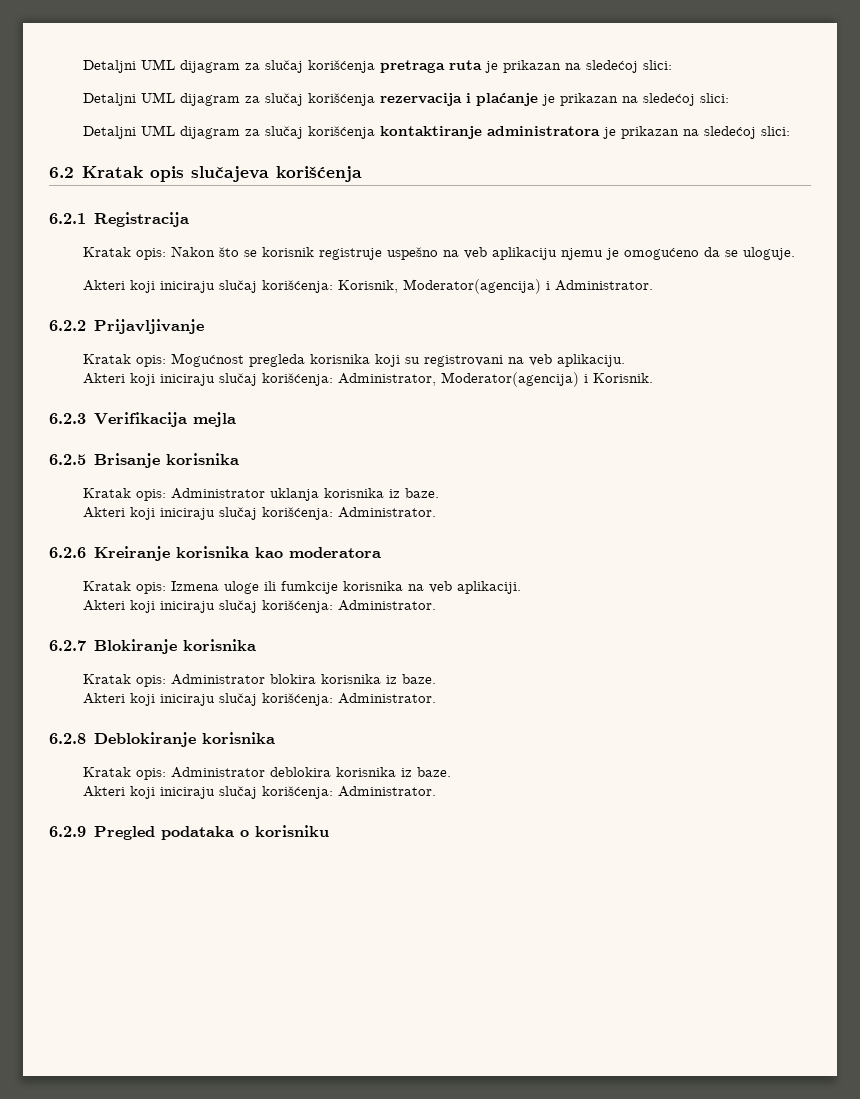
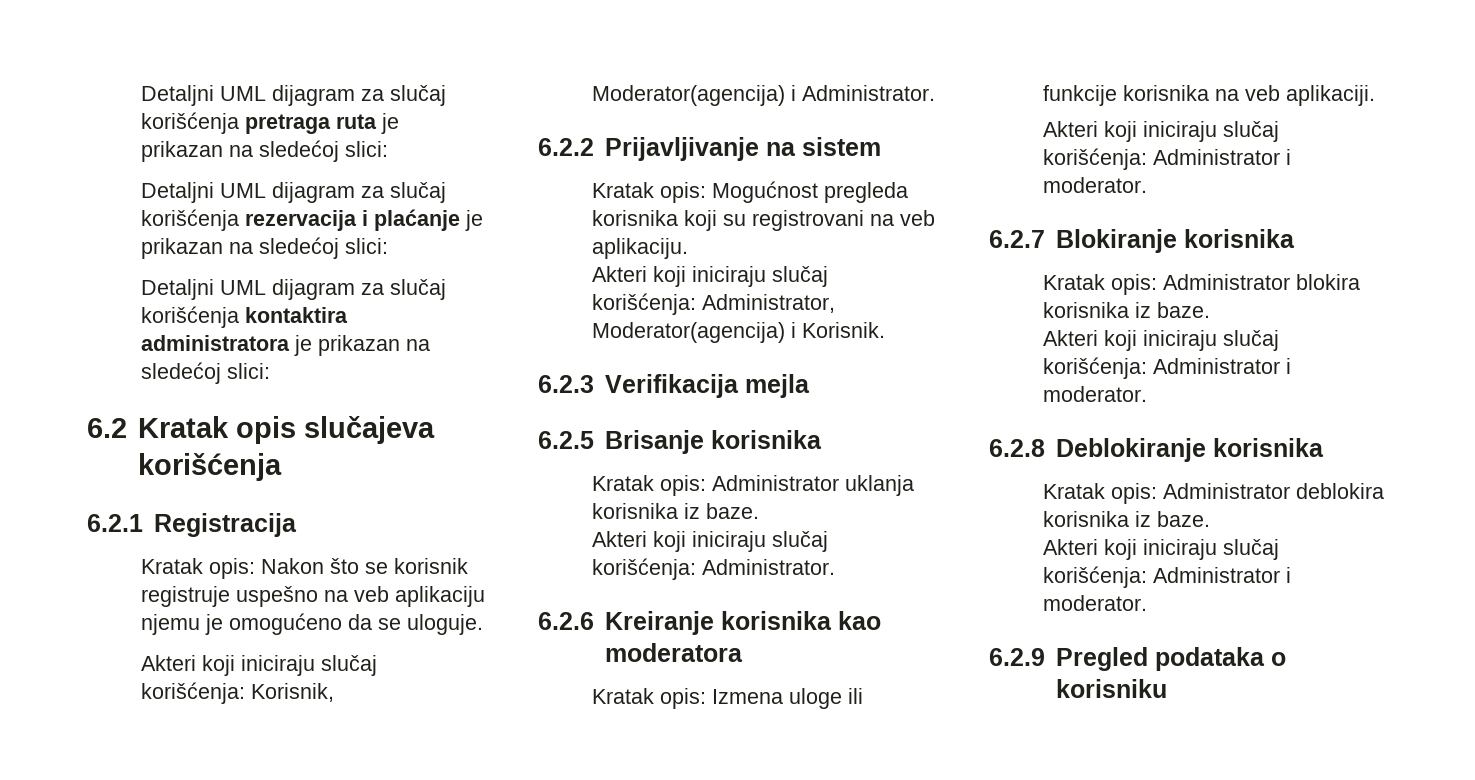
- Detaljni UML dijagram za slučaj korišćenja kontaktiranje administratora je prikazan na sledećoj slici:
+ Detaljni UML dijagram za slučaj korišćenja kontaktira administratora je prikazan na sledećoj slici:
- 6.2.2 Prijavljivanje
+ 6.2.2 Prijavljivanje na sistem
- Kratak opis: Izmena uloge ili fumkcije korisnika na veb aplikaciji.
- Akteri koji iniciraju slučaj korišćenja: Administrator.
+ Kratak opis: Izmena uloge ili funkcije korisnika na veb aplikaciji.
+ Akteri koji iniciraju slučaj korišćenja: Administrator i moderator.
  Kratak opis: Administrator blokira korisnika iz baze.
- Akteri koji iniciraju slučaj korišćenja: Administrator.
+ Akteri koji iniciraju slučaj korišćenja: Administrator i moderator.
  Kratak opis: Administrator deblokira korisnika iz baze.
- Akteri koji iniciraju slučaj korišćenja: Administrator.
+ Akteri koji iniciraju slučaj korišćenja: Administrator i moderator.

